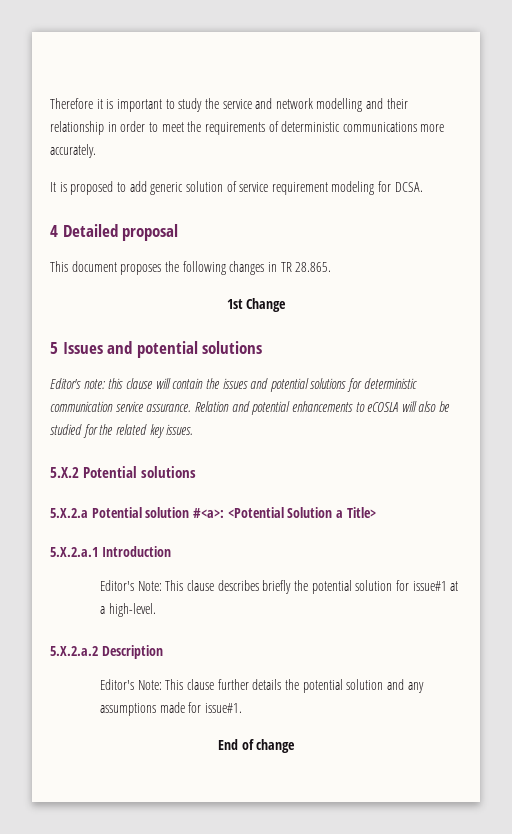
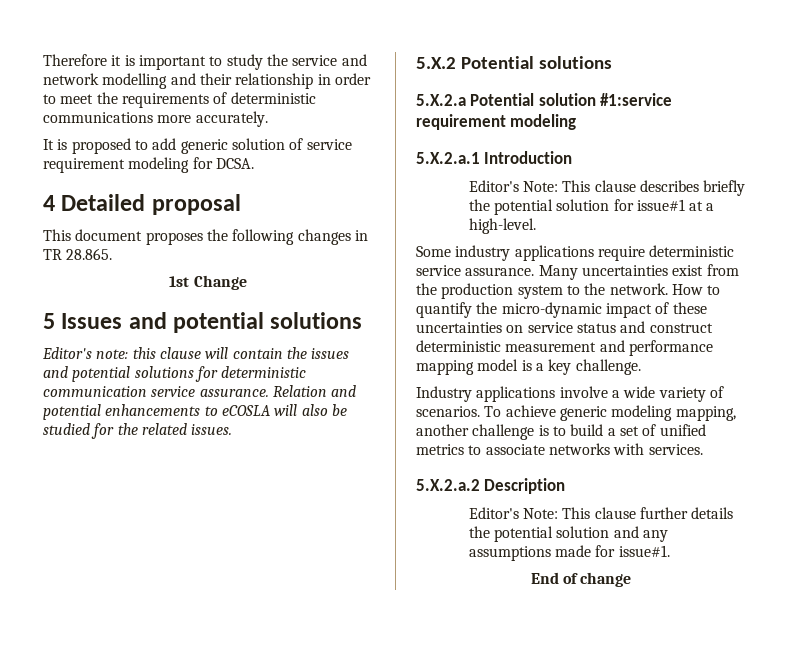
- Relation and potential enhancements to eCOSLA will also be studied for the related key issues.
+ Relation and potential enhancements to eCOSLA will also be studied for the related issues.
- 5.X.2.a Potential solution #<a>: <Potential Solution a Title>
+ 5.X.2.a Potential solution #1:service requirement modeling
+ Some industry applications require deterministic service assurance. Many uncertainties exist from the production system to the network. How to quantify the micro-dynamic impact of these uncertainties on service status and construct deterministic measurement and performance mapping model is a key challenge.
+ Industry applications involve a wide variety of scenarios. To achieve generic modeling mapping, another challenge is to build a set of unified metrics to associate networks with services.

